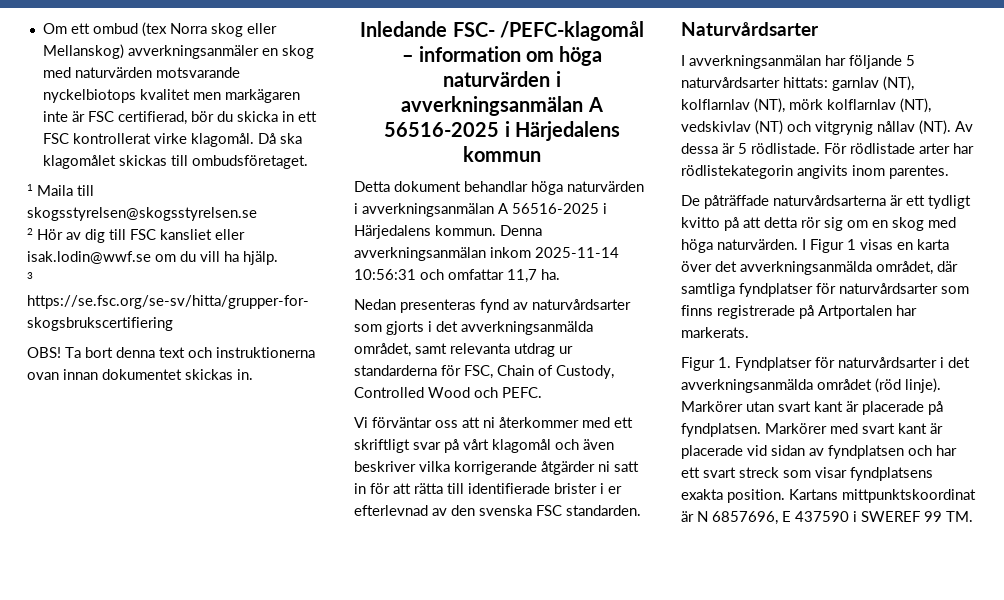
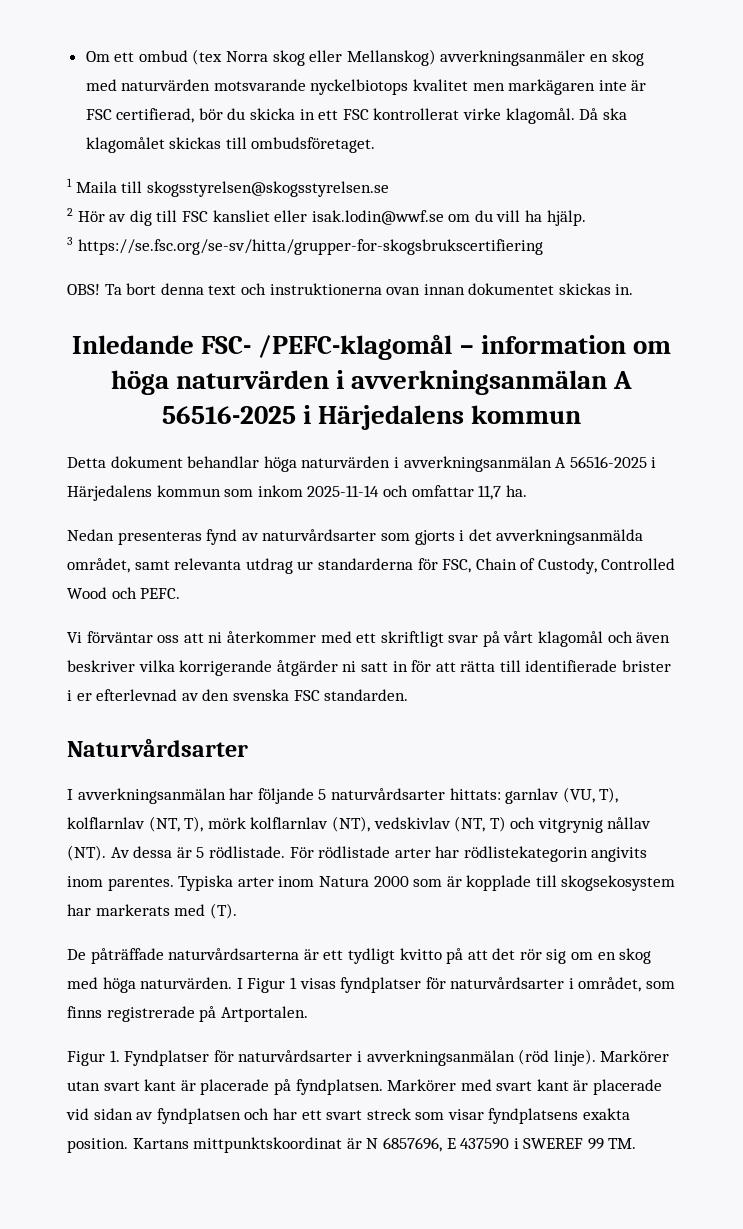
- Detta dokument behandlar höga naturvärden i avverkningsanmälan A 56516-2025 i Härjedalens kommun. Denna avverkningsanmälan inkom 2025-11-14 10:56:31 och omfattar 11,7 ha.
+ Detta dokument behandlar höga naturvärden i avverkningsanmälan A 56516-2025 i Härjedalens kommun som inkom 2025-11-14 och omfattar 11,7 ha.
- I avverkningsanmälan har följande 5 naturvårdsarter hittats: garnlav (NT), kolflarnlav (NT), mörk kolflarnlav (NT), vedskivlav (NT) och vitgrynig nållav (NT). Av dessa är 5 rödlistade.
+ I avverkningsanmälan har följande 5 naturvårdsarter hittats: garnlav (VU, T), kolflarnlav (NT, T), mörk kolflarnlav (NT), vedskivlav (NT, T) och vitgrynig nållav (NT). Av dessa är 5 rödlistade.
+ Typiska arter inom Natura 2000 som är kopplade till skogsekosystem har markerats med (T).
- De påträffade naturvårdsarterna är ett tydligt kvitto på att detta rör sig om en skog med höga naturvärden.
+ De påträffade naturvårdsarterna är ett tydligt kvitto på att det rör sig om en skog med höga naturvärden.
- I Figur 1 visas en karta över det avverkningsanmälda området, där samtliga fyndplatser för naturvårdsarter som finns registrerade på Artportalen har markerats.
+ I Figur 1 visas fyndplatser för naturvårdsarter i området, som finns registrerade på Artportalen.
- Figur 1. Fyndplatser för naturvårdsarter i det avverkningsanmälda området (röd linje).
+ Figur 1. Fyndplatser för naturvårdsarter i avverkningsanmälan (röd linje).

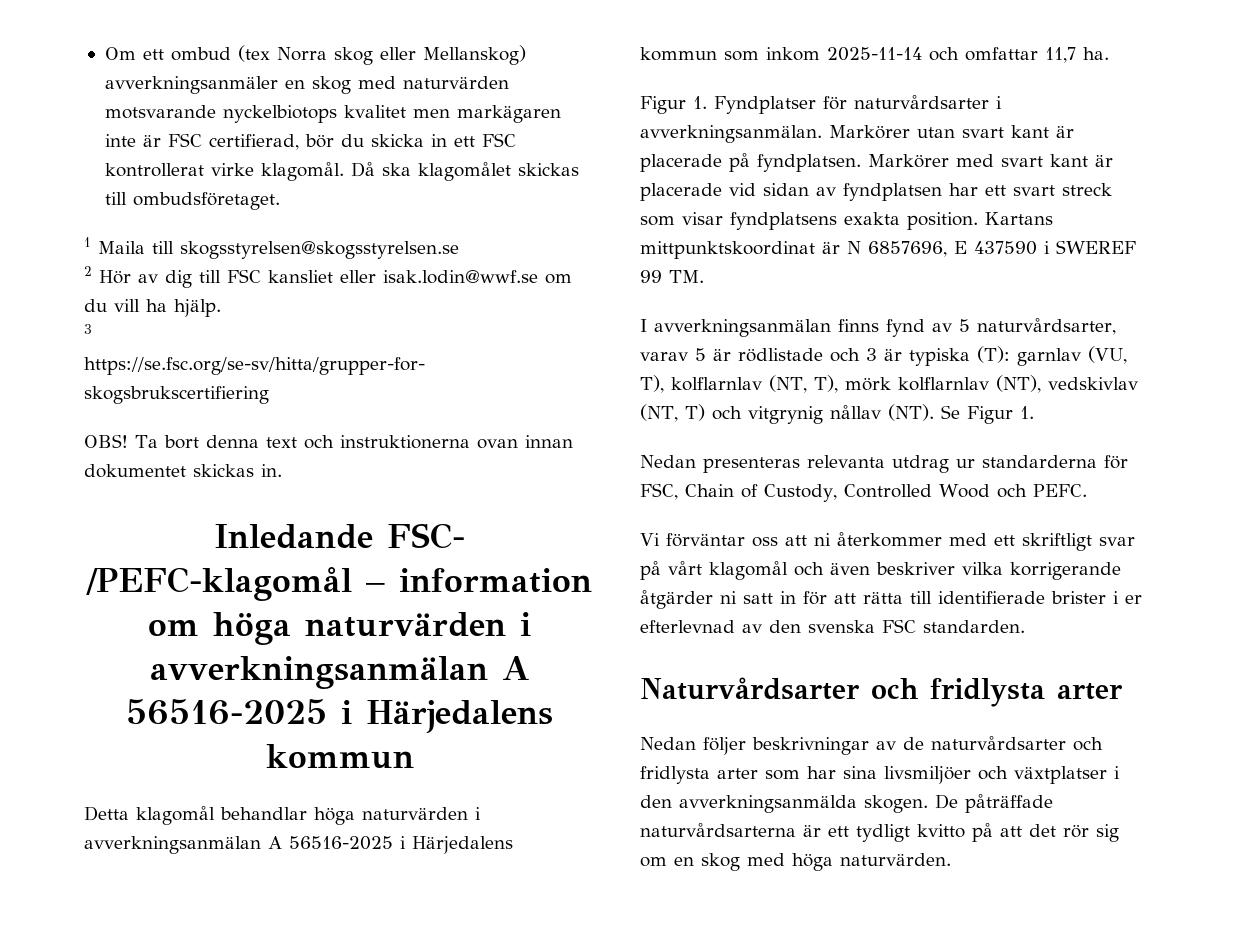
- Detta dokument behandlar höga naturvärden i avverkningsanmälan A 56516-2025 i Härjedalens kommun som inkom 2025-11-14 och omfattar 11,7 ha.
+ Detta klagomål behandlar höga naturvärden i avverkningsanmälan A 56516-2025 i Härjedalens kommun som inkom 2025-11-14 och omfattar 11,7 ha.
- Nedan presenteras fynd av naturvårdsarter som gjorts i det avverkningsanmälda området, samt relevanta utdrag ur standarderna för FSC, Chain of Custody, Controlled Wood och PEFC.
+ Figur 1. Fyndplatser för naturvårdsarter i avverkningsanmälan. Markörer utan svart kant är placerade på fyndplatsen. Markörer med svart kant är placerade vid sidan av fyndplatsen har ett svart streck som visar fyndplatsens exakta position. Kartans mittpunktskoordinat är N 6857696, E 437590 i SWEREF 99 TM.
+ I avverkningsanmälan finns fynd av 5 naturvårdsarter, varav 5 är rödlistade och 3 är typiska (T): garnlav (VU, T), kolflarnlav (NT, T), mörk kolflarnlav (NT), vedskivlav (NT, T) och vitgrynig nållav (NT). Se Figur 1.
+ Nedan presenteras relevanta utdrag ur standarderna för FSC, Chain of Custody, Controlled Wood och PEFC.
- Naturvårdsarter
- I avverkningsanmälan har följande 5 naturvårdsarter hittats: garnlav (VU, T), kolflarnlav (NT, T), mörk kolflarnlav (NT), vedskivlav (NT, T) och vitgrynig nållav (NT). Av dessa är 5 rödlistade. För rödlistade arter har rödlistekategorin angivits inom parentes. Typiska arter inom Natura 2000 som är kopplade till skogsekosystem har markerats med (T).
- De påträffade naturvårdsarterna är ett tydligt kvitto på att det rör sig om en skog med höga naturvärden. I Figur 1 visas fyndplatser för naturvårdsarter i området, som finns registrerade på Artportalen.
- Figur 1. Fyndplatser för naturvårdsarter i avverkningsanmälan (röd linje). Markörer utan svart kant är placerade på fyndplatsen. Markörer med svart kant är placerade vid sidan av fyndplatsen och har ett svart streck som visar fyndplatsens exakta position. Kartans mittpunktskoordinat är N 6857696, E 437590 i SWEREF 99 TM.
+ Naturvårdsarter och fridlysta arter
+ Nedan följer beskrivningar av de naturvårdsarter och fridlysta arter som har sina livsmiljöer och växtplatser i den avverkningsanmälda skogen. De påträffade naturvårdsarterna är ett tydligt kvitto på att det rör sig om en skog med höga naturvärden.

